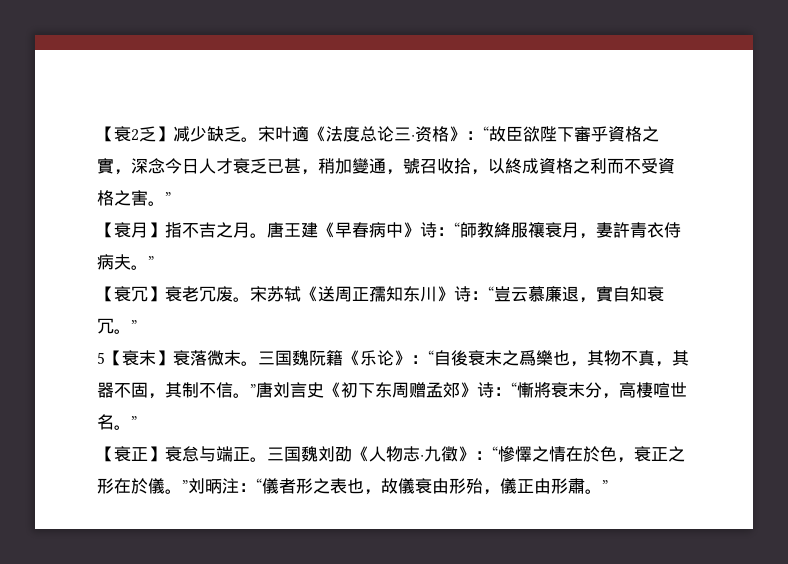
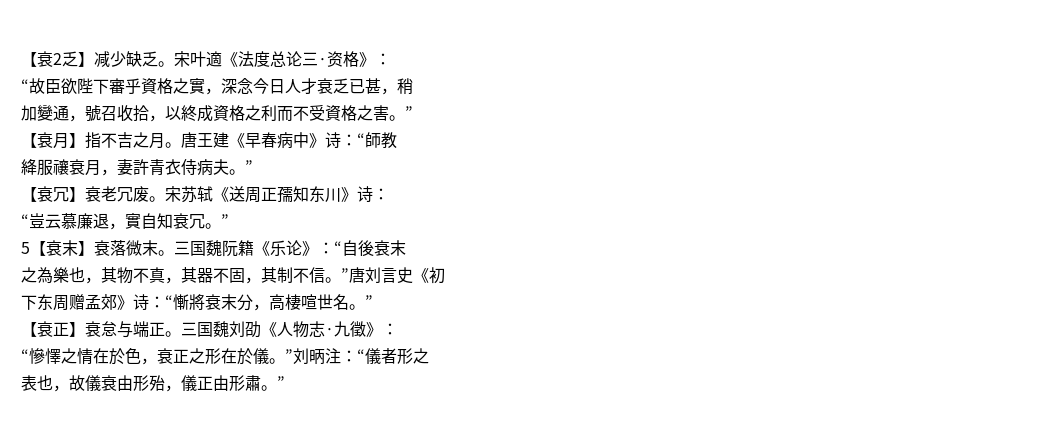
- 宋叶適《法度总论三·资格》：“故臣欲陛下審乎資格之實，深念今日人才衰乏已甚，稍加變通，號召收拾，以終成資格之利而不受資格之害。”
+ 宋叶適《法度总论三·资格》：
+ “故臣欲陛下審乎資格之實，深念今日人才衰乏已甚，稍
+ 加變通，號召收拾，以終成資格之利而不受資格之害。”
- 唐王建《早春病中》诗：“師教絳服禳衰月，妻許青衣侍病夫。”
+ 唐王建《早春病中》诗：“師教
+ 絳服禳衰月，妻許青衣侍病夫。”
- 宋苏轼《送周正孺知东川》诗：“豈云慕廉退，實自知衰冗。”
+ 宋苏轼《送周正孺知东川》诗：
+ “豈云慕廉退，實自知衰冗。”
- 三国魏阮籍《乐论》：“自後衰末之爲樂也，其物不真，其器不固，其制不信。”唐刘言史《初下东周赠孟郊》诗：“慚將衰末分，高棲喧世名。”
+ 三国魏阮籍《乐论》：“自後衰末
+ 之為樂也，其物不真，其器不固，其制不信。”唐刘言史《初
+ 下东周赠孟郊》诗：“慚將衰末分，高棲喧世名。”
- 三国魏刘劭《人物志·九徵》：“慘懌之情在於色，衰正之形在於儀。”刘昞注：“儀者形之表也，故儀衰由形殆，儀正由形肅。”
+ 三国魏刘劭《人物志·九徵》：
+ “慘懌之情在於色，衰正之形在於儀。”刘昞注：“儀者形之
+ 表也，故儀衰由形殆，儀正由形肅。”

